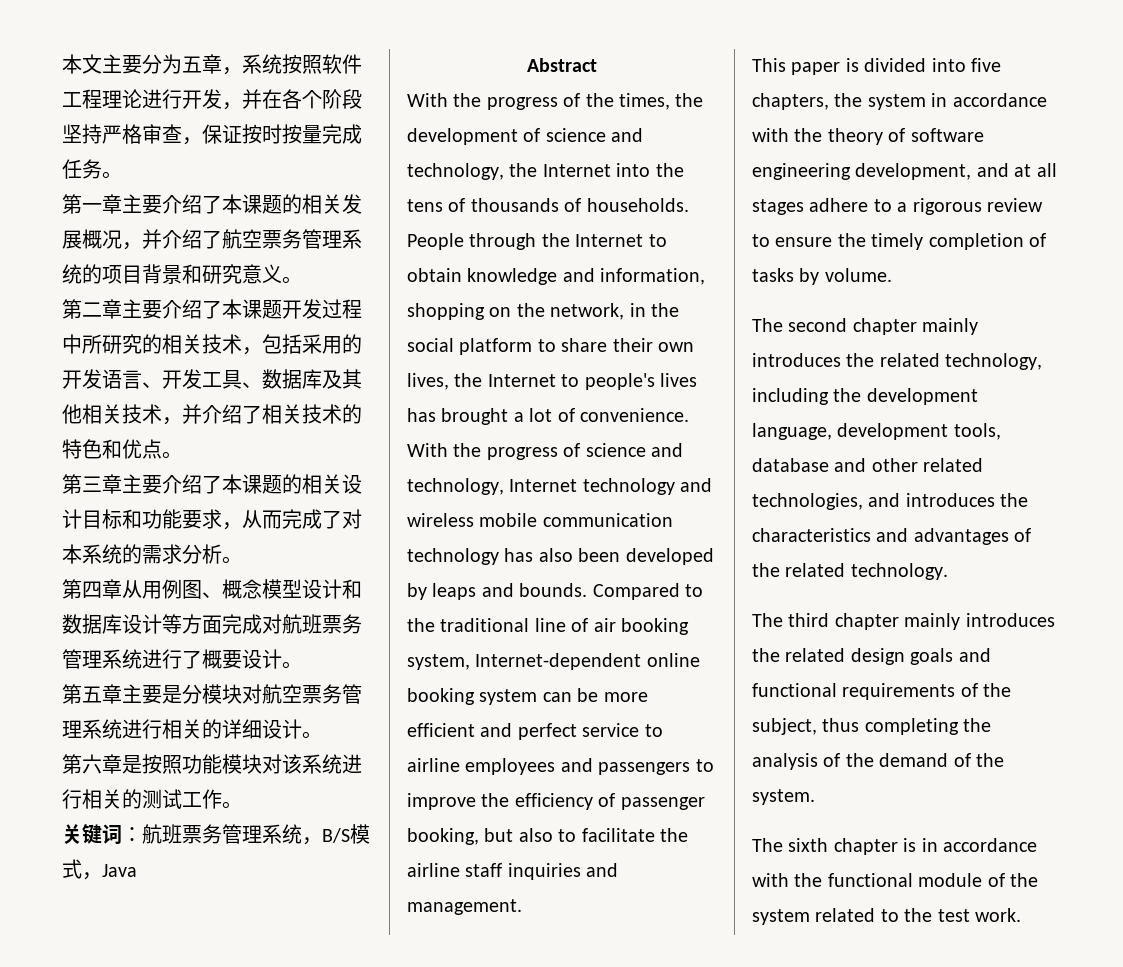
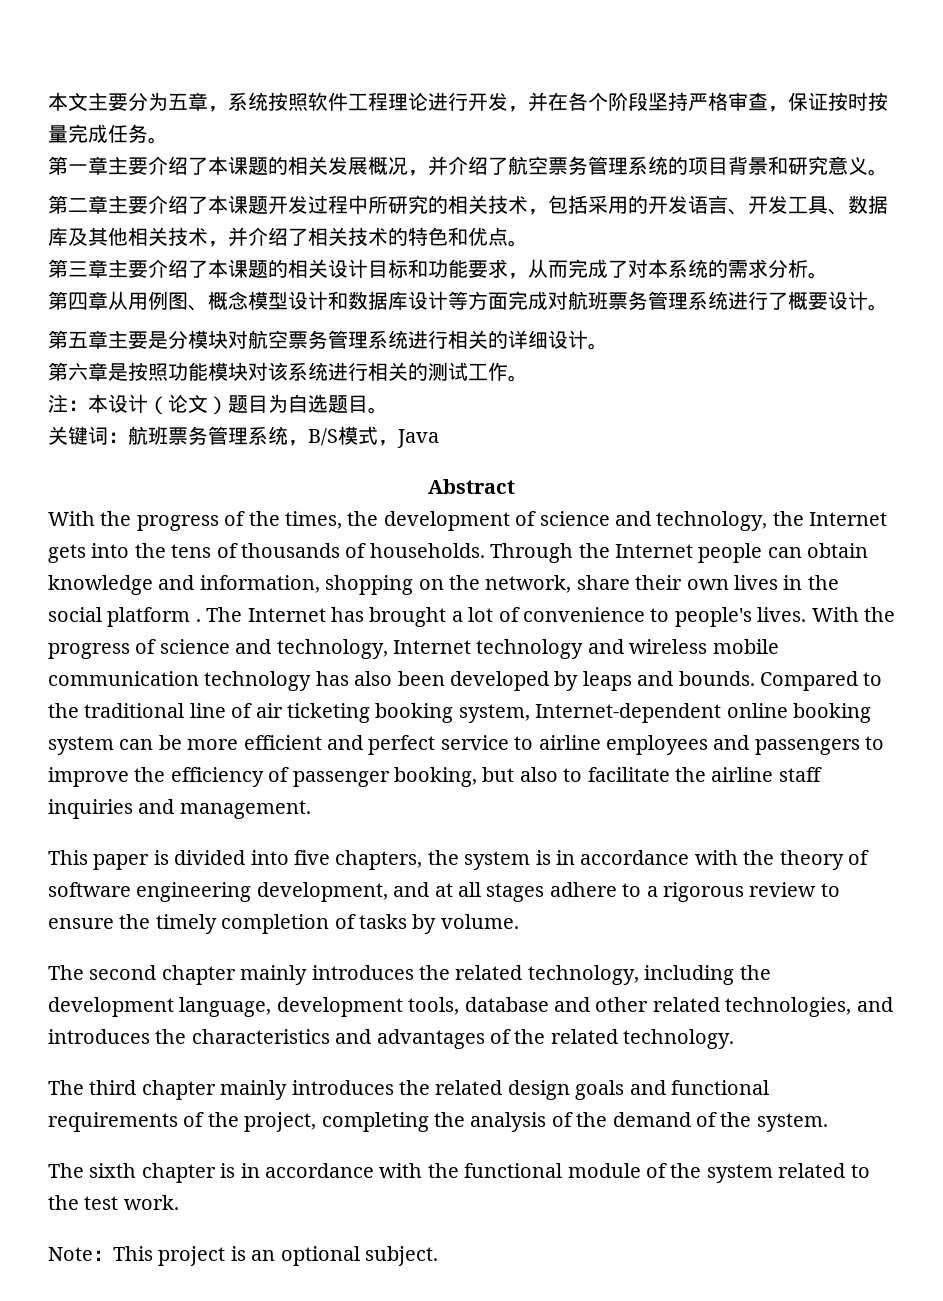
+ 注：本设计（论文）题目为自选题目。
- With the progress of the times, the development of science and technology, the Internet into the tens of thousands of households.
+ With the progress of the times, the development of science and technology, the Internet gets into the tens of thousands of households.
- People through the Internet to obtain knowledge and information, shopping on the network, in the social platform to share their own lives, the Internet to people's lives has brought a lot of convenience.
+ Through the Internet people can obtain knowledge and information, shopping on the network, share their own lives in the social platform . The Internet has brought a lot of convenience to people's lives.
- Compared to the traditional line of air booking system, Internet-dependent online booking system can be more efficient and perfect service to airline employees and passengers to improve the efficiency of passenger booking, but also to facilitate the airline staff inquiries and management.
+ Compared to the traditional line of air ticketing booking system, Internet-dependent online booking system can be more efficient and perfect service to airline employees and passengers to improve the efficiency of passenger booking, but also to facilitate the airline staff inquiries and management.
- This paper is divided into five chapters, the system in accordance with the theory of software engineering development, and at all stages adhere to a rigorous review to ensure the timely completion of tasks by volume.
+ This paper is divided into five chapters, the system is in accordance with the theory of software engineering development, and at all stages adhere to a rigorous review to ensure the timely completion of tasks by volume.
- The third chapter mainly introduces the related design goals and functional requirements of the subject, thus completing the analysis of the demand of the system.
+ The third chapter mainly introduces the related design goals and functional requirements of the project, completing the analysis of the demand of the system.
+ Note：This project is an optional subject.

